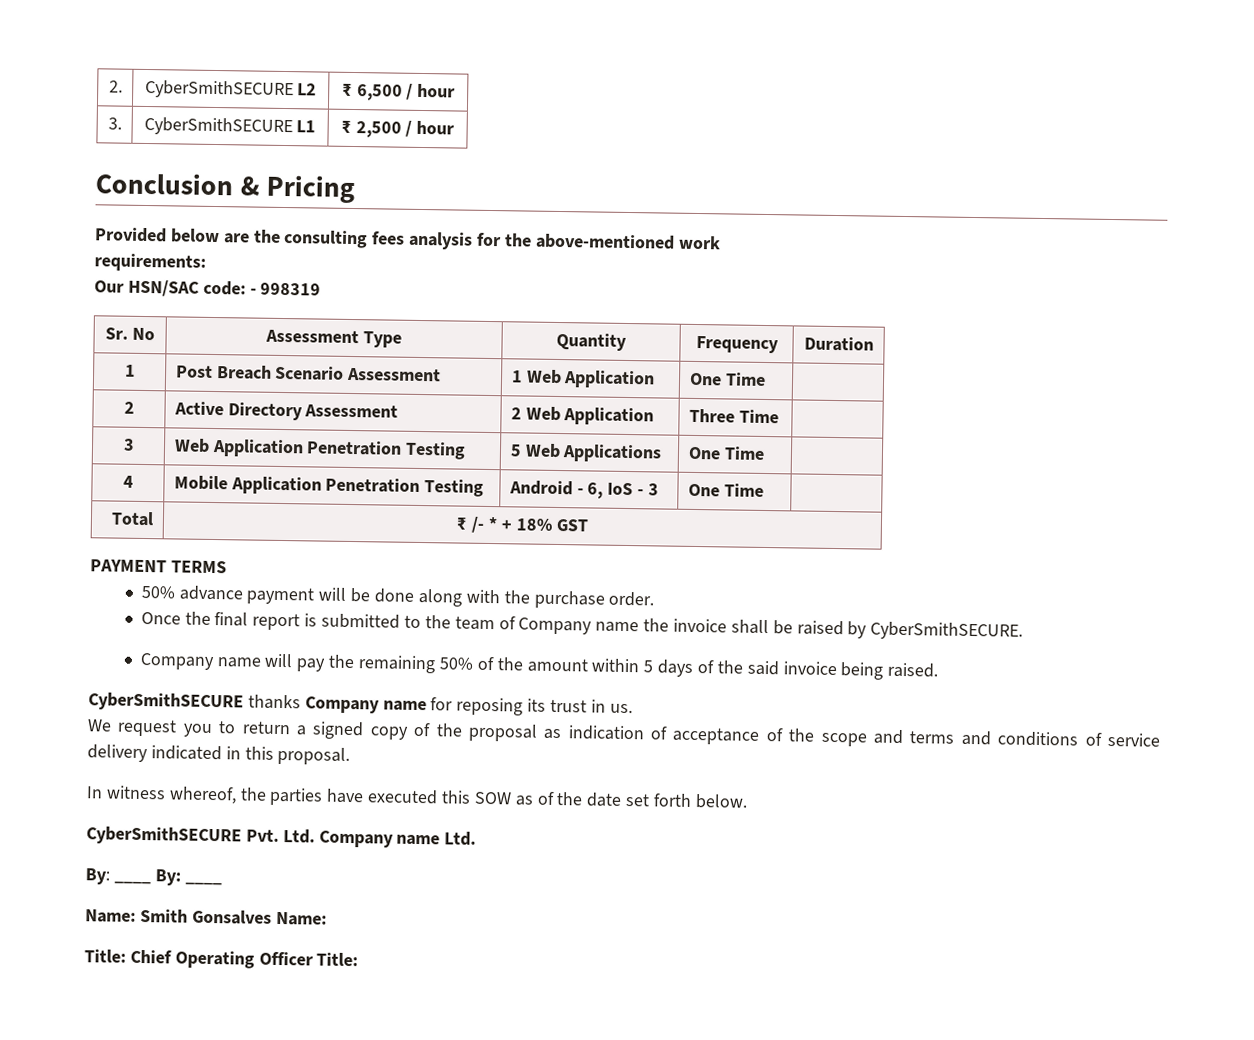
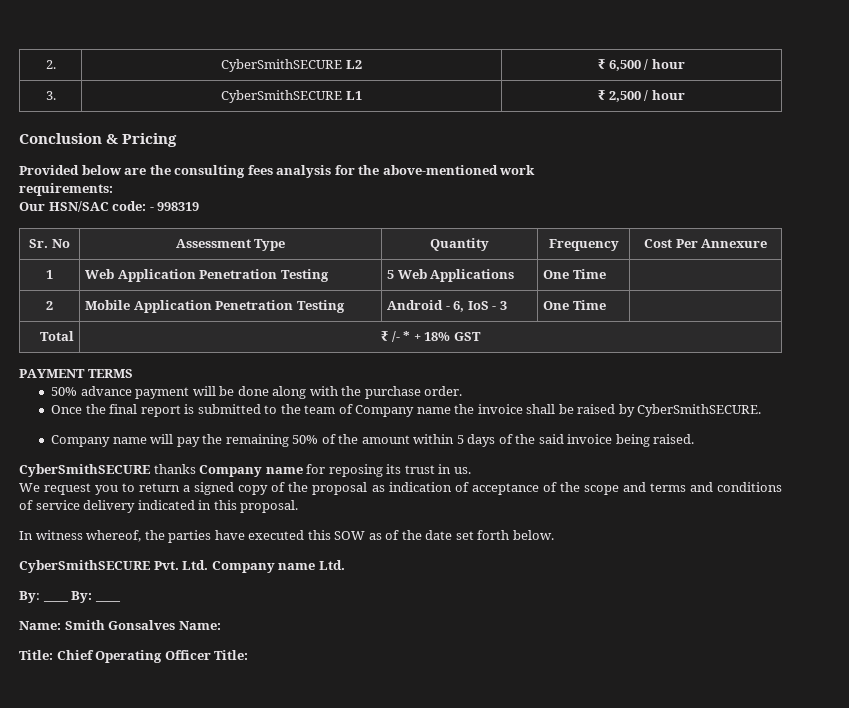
- Sr. No | Assessment Type | Quantity | Frequency | Duration
- 1 | Post Breach Scenario Assessment | 1 Web Application | One Time |
- 2 | Active Directory Assessment | 2 Web Application | Three Time |
- 3 | Web Application Penetration Testing | 5 Web Applications | One Time |
+ Sr. No | Assessment Type | Quantity | Frequency | Cost Per Annexure
+ 1 | Web Application Penetration Testing | 5 Web Applications | One Time |
- 4 | Mobile Application Penetration Testing | Android - 6, IoS - 3 | One Time |
+ 2 | Mobile Application Penetration Testing | Android - 6, IoS - 3 | One Time |

